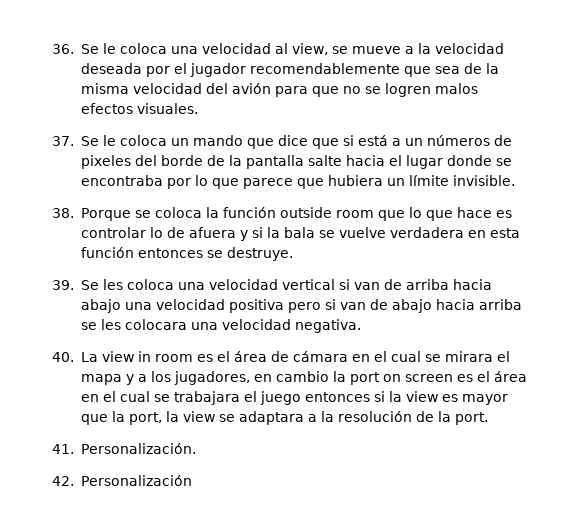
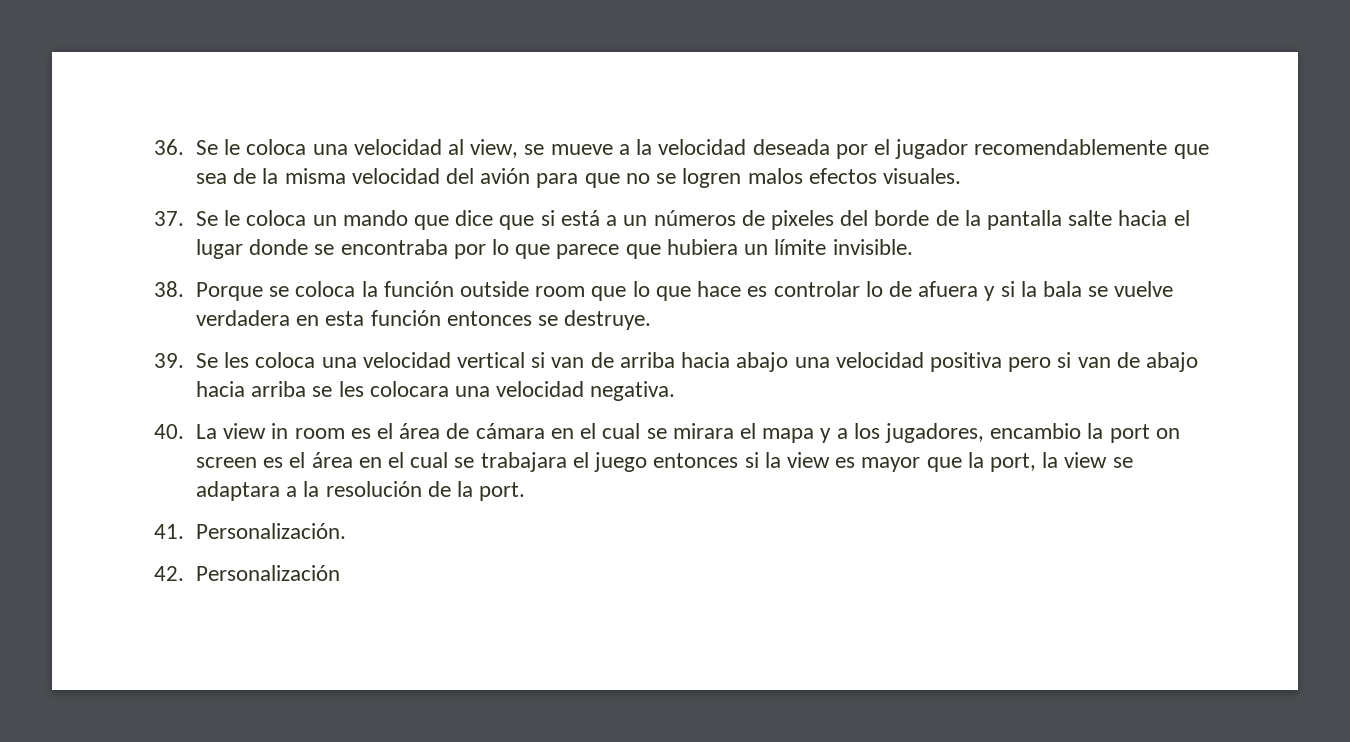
- 40. La view in room es el área de cámara en el cual se mirara el mapa y a los jugadores, en cambio la port on screen es el área en el cual se trabajara el juego entonces si la view es mayor que la port, la view se adaptara a la resolución de la port.
+ 40. La view in room es el área de cámara en el cual se mirara el mapa y a los jugadores, encambio la port on screen es el área en el cual se trabajara el juego entonces si la view es mayor que la port, la view se adaptara a la resolución de la port.

